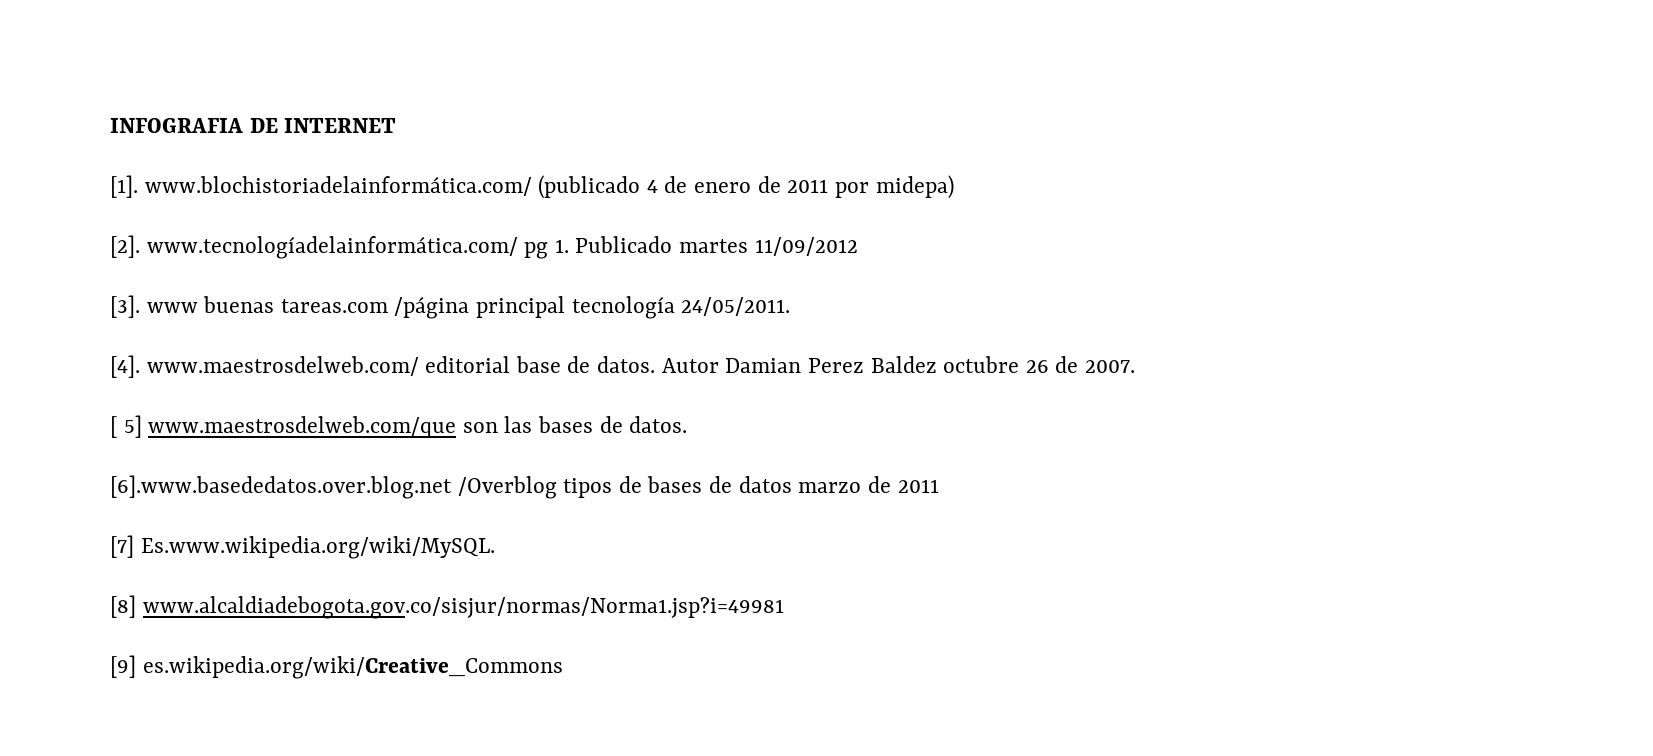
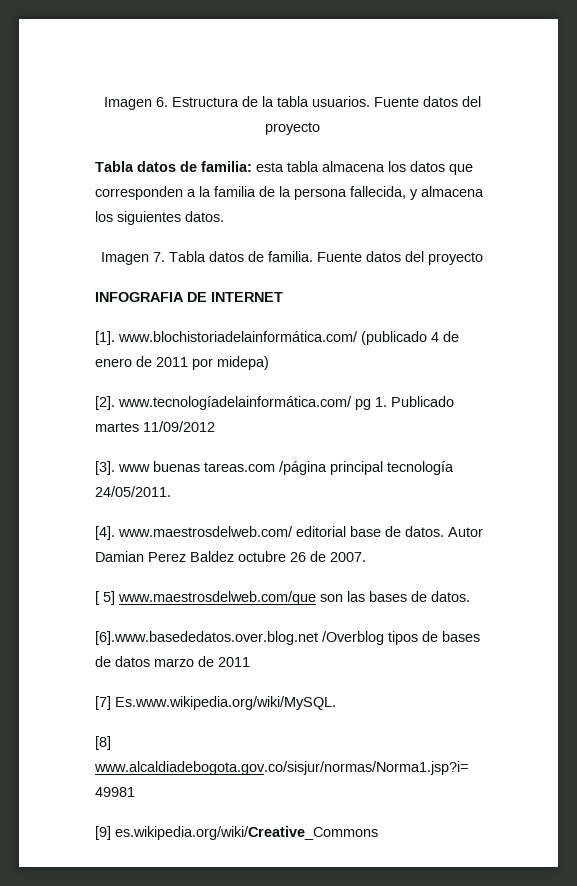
+ Imagen 6. Estructura de la tabla usuarios. Fuente datos del proyecto
+ Tabla datos de familia: esta tabla almacena los datos que corresponden a la familia de la persona fallecida, y almacena los siguientes datos.
+ Imagen 7. Tabla datos de familia. Fuente datos del proyecto

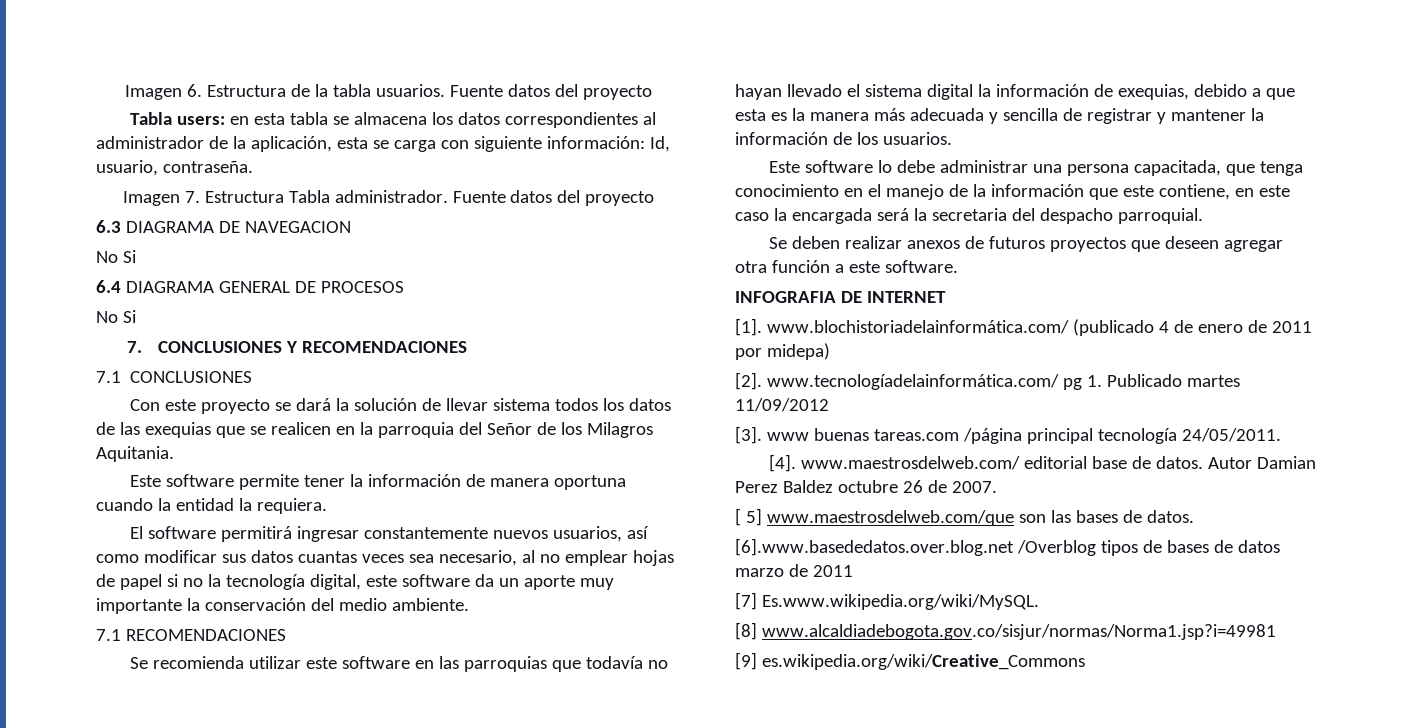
- Tabla datos de familia: esta tabla almacena los datos que corresponden a la familia de la persona fallecida, y almacena los siguientes datos.
- Imagen 7. Tabla datos de familia. Fuente datos del proyecto
+ Tabla users: en esta tabla se almacena los datos correspondientes al administrador de la aplicación, esta se carga con siguiente información: Id, usuario, contraseña.
+ Imagen 7. Estructura Tabla administrador. Fuente datos del proyecto
+ 6.3 DIAGRAMA DE NAVEGACION
+ No Si
+ 6.4 DIAGRAMA GENERAL DE PROCESOS
+ No Si
+ 7. CONCLUSIONES Y RECOMENDACIONES
+ 7.1 CONCLUSIONES
+ Con este proyecto se dará la solución de llevar sistema todos los datos de las exequias que se realicen en la parroquia del Señor de los Milagros Aquitania.
+ Este software permite tener la información de manera oportuna cuando la entidad la requiera.
+ El software permitirá ingresar constantemente nuevos usuarios, así como modificar sus datos cuantas veces sea necesario, al no emplear hojas de papel si no la tecnología digital, este software da un aporte muy importante la conservación del medio ambiente.
+ 7.1 RECOMENDACIONES
+ Se recomienda utilizar este software en las parroquias que todavía no hayan llevado el sistema digital la información de exequias, debido a que esta es la manera más adecuada y sencilla de registrar y mantener la información de los usuarios.
+ Este software lo debe administrar una persona capacitada, que tenga conocimiento en el manejo de la información que este contiene, en este caso la encargada será la secretaria del despacho parroquial.
+ Se deben realizar anexos de futuros proyectos que deseen agregar otra función a este software.

